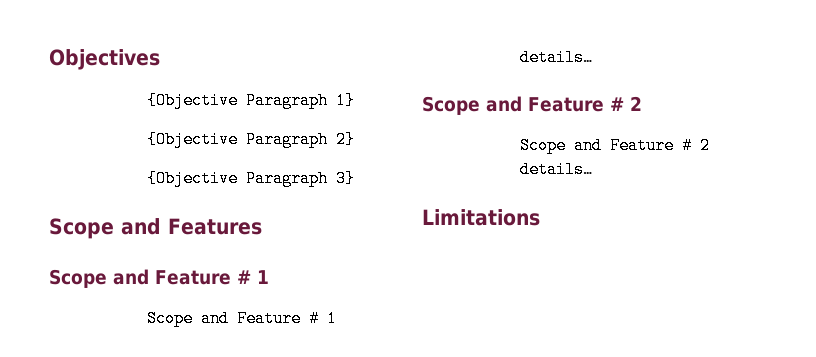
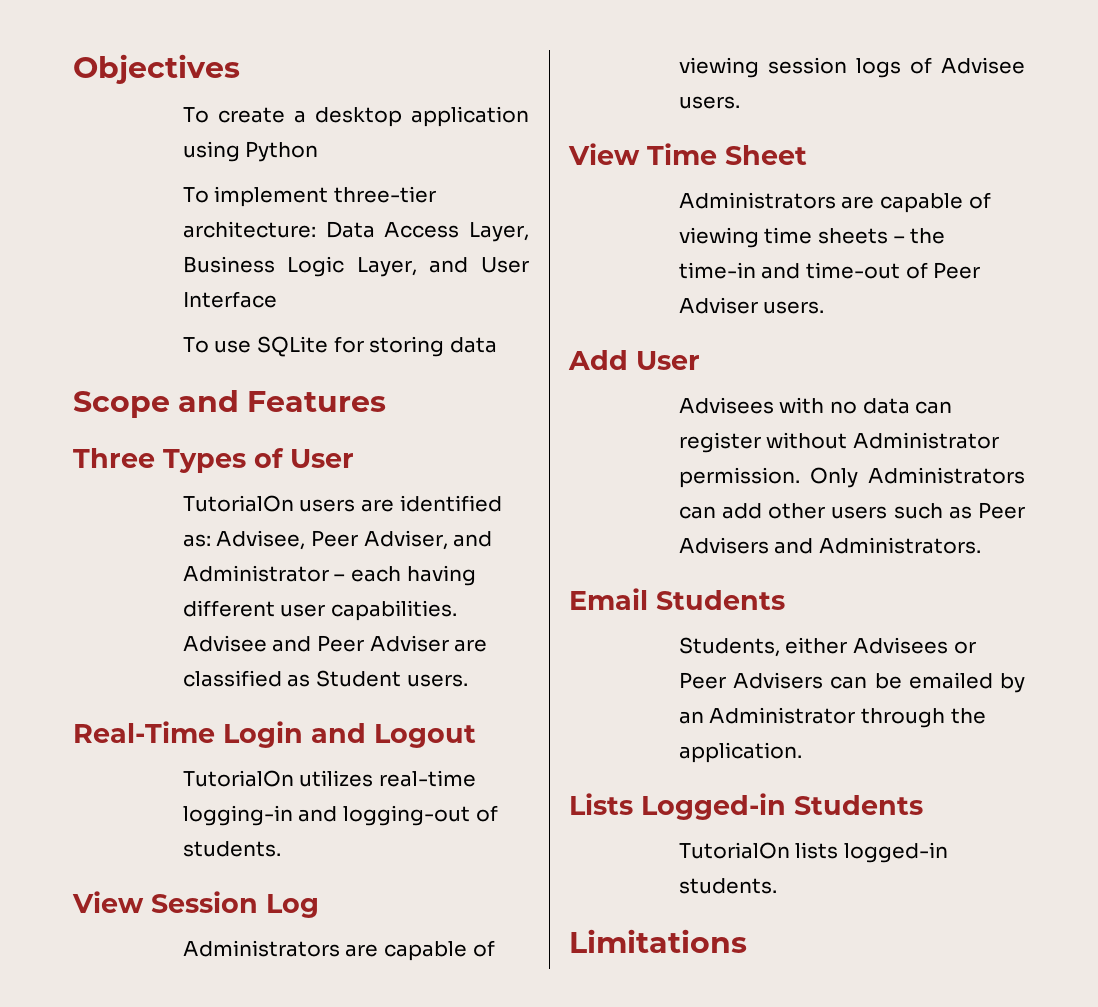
- {Objective Paragraph 1}
- {Objective Paragraph 2}
- {Objective Paragraph 3}
+ To create a desktop application using Python
+ To implement three-tier architecture: Data Access Layer, Business Logic Layer, and User Interface
+ To use SQLite for storing data
  Scope and Features
- Scope and Feature # 1
- Scope and Feature # 1 details…
- Scope and Feature # 2
- Scope and Feature # 2 details…
+ Three Types of User
+ TutorialOn users are identified as: Advisee, Peer Adviser, and Administrator – each having different user capabilities. Advisee and Peer Adviser are classified as Student users.
+ Real-Time Login and Logout
+ TutorialOn utilizes real-time logging-in and logging-out of students.
+ View Session Log
+ Administrators are capable of viewing session logs of Advisee users.
+ View Time Sheet
+ Administrators are capable of viewing time sheets – the time-in and time-out of Peer Adviser users.
+ Add User
+ Advisees with no data can register without Administrator permission. Only Administrators can add other users such as Peer Advisers and Administrators.
+ Email Students
+ Students, either Advisees or Peer Advisers can be emailed by an Administrator through the application.
+ Lists Logged-in Students
+ TutorialOn lists logged-in students.

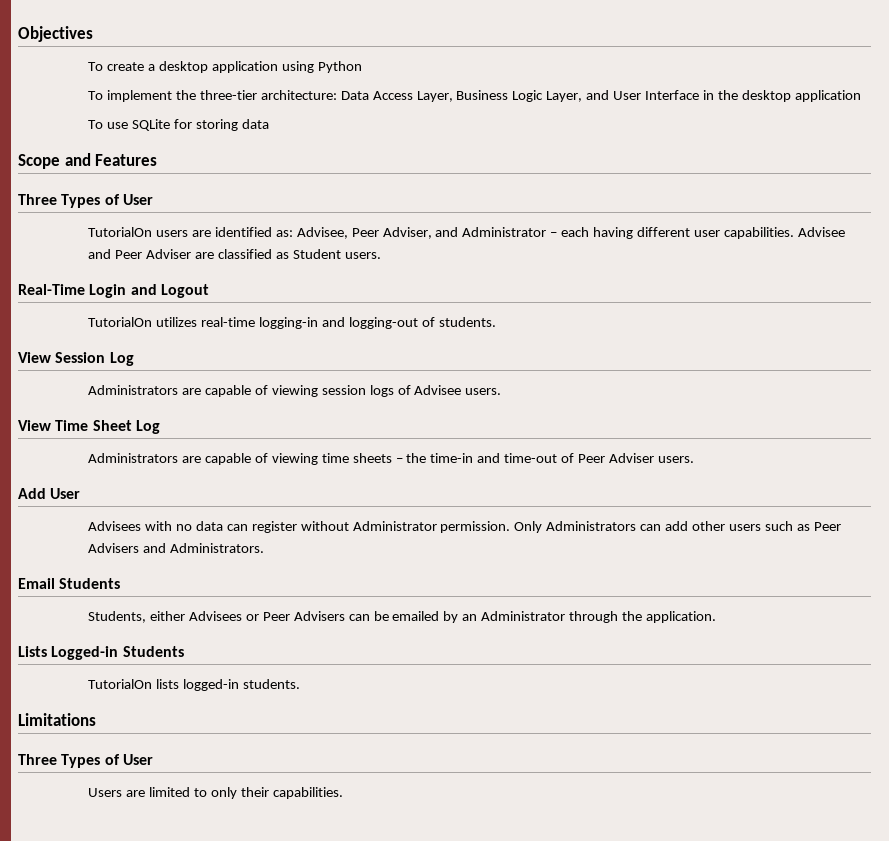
- To implement three-tier architecture: Data Access Layer, Business Logic Layer, and User Interface
+ To implement the three-tier architecture: Data Access Layer, Business Logic Layer, and User Interface in the desktop application
- View Time Sheet
+ View Time Sheet Log
  Limitations
+ Three Types of User
+ Users are limited to only their capabilities.

